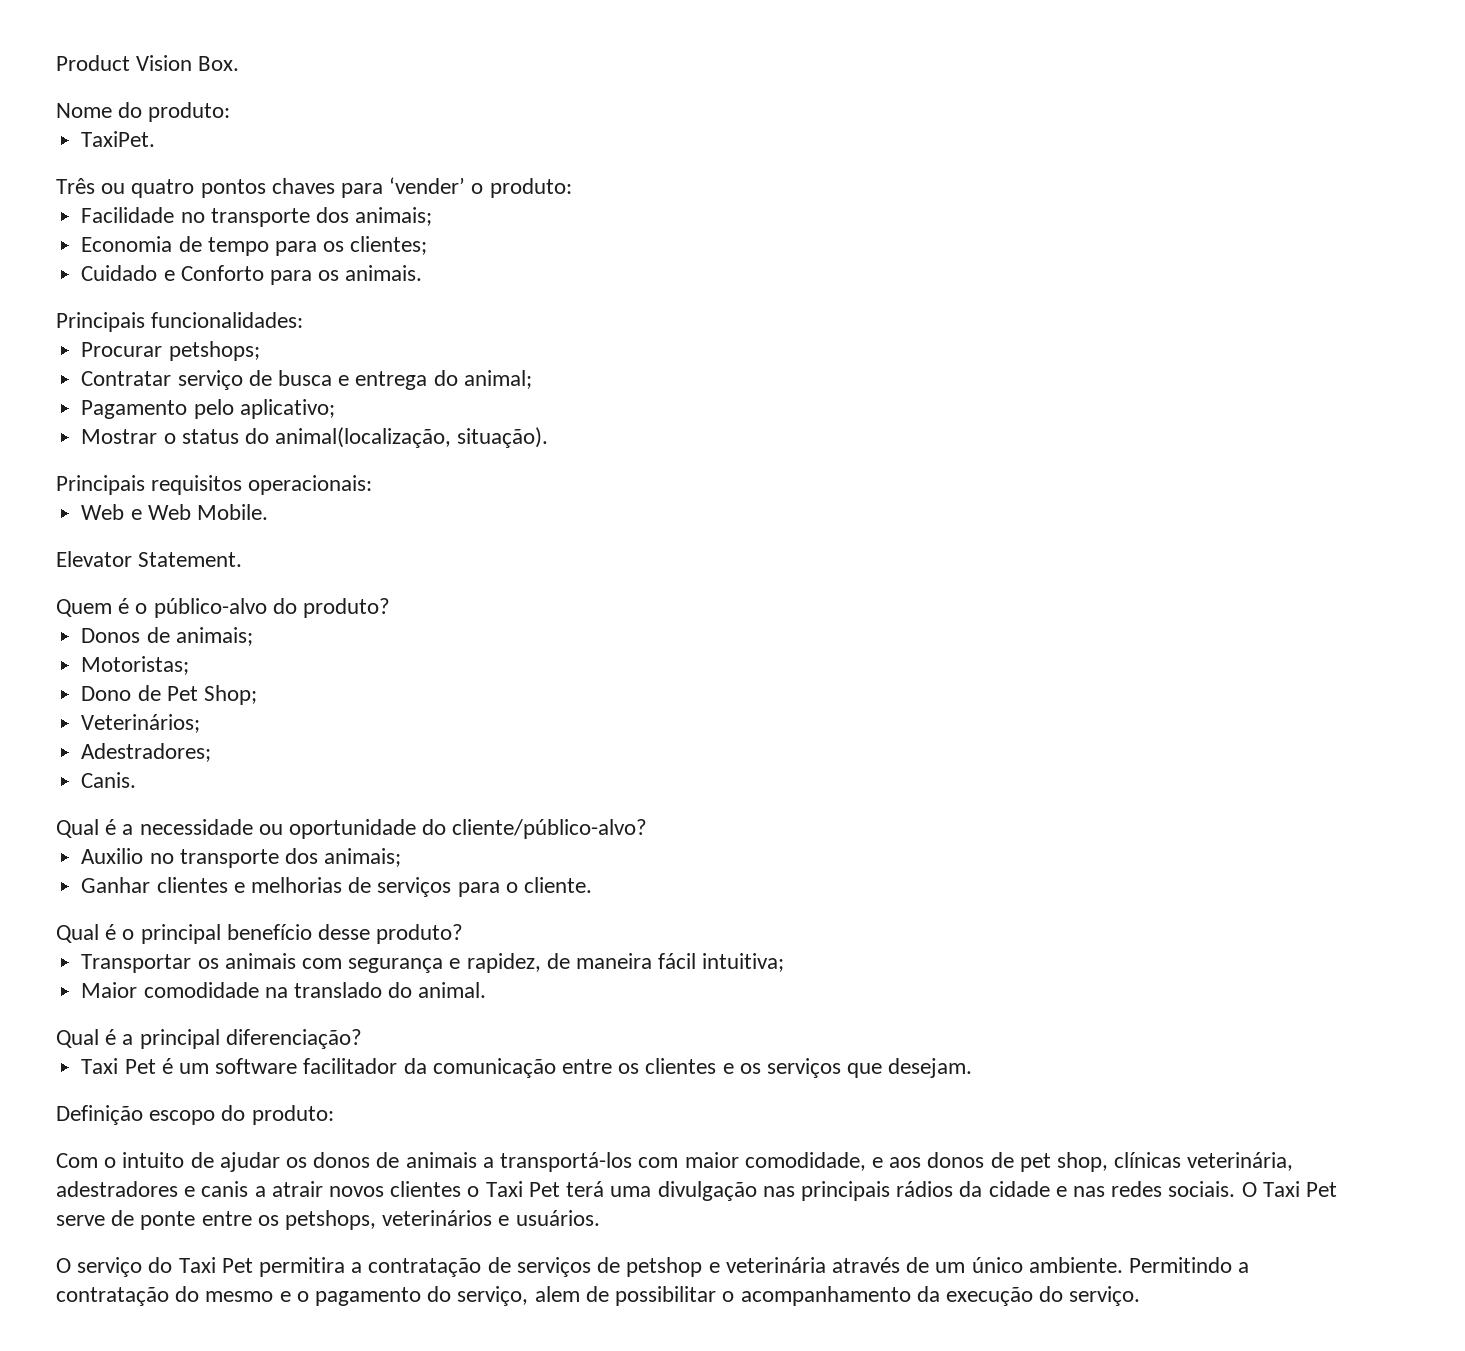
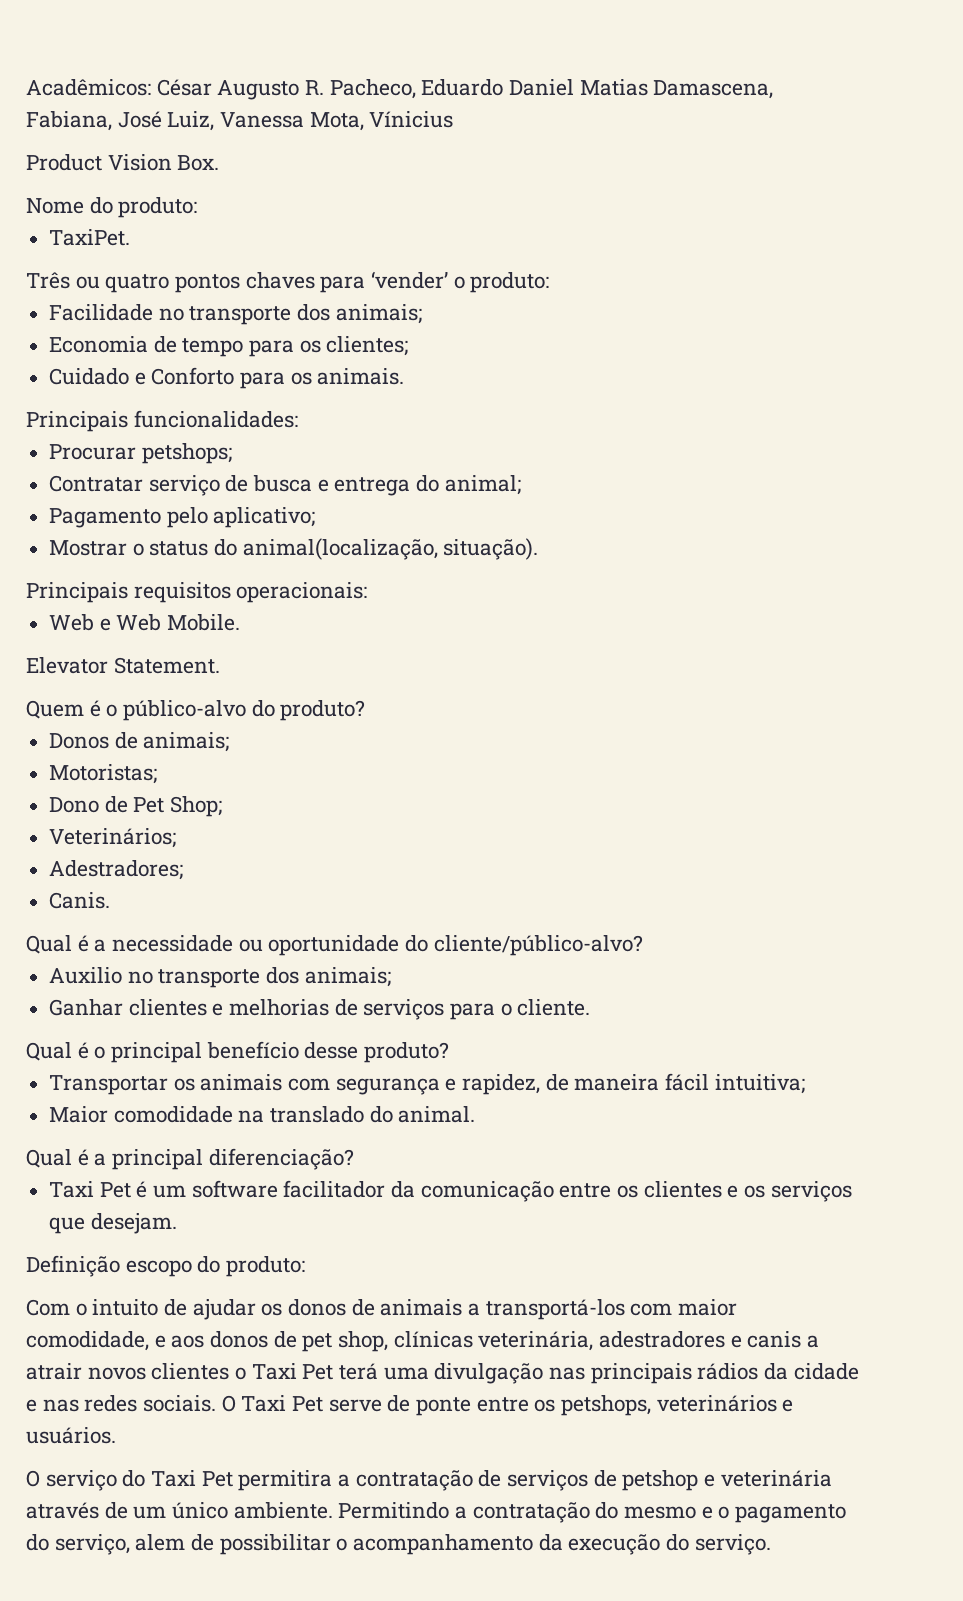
+ Acadêmicos: César Augusto R. Pacheco, Eduardo Daniel Matias Damascena, Fabiana, José Luiz, Vanessa Mota, Vínicius

